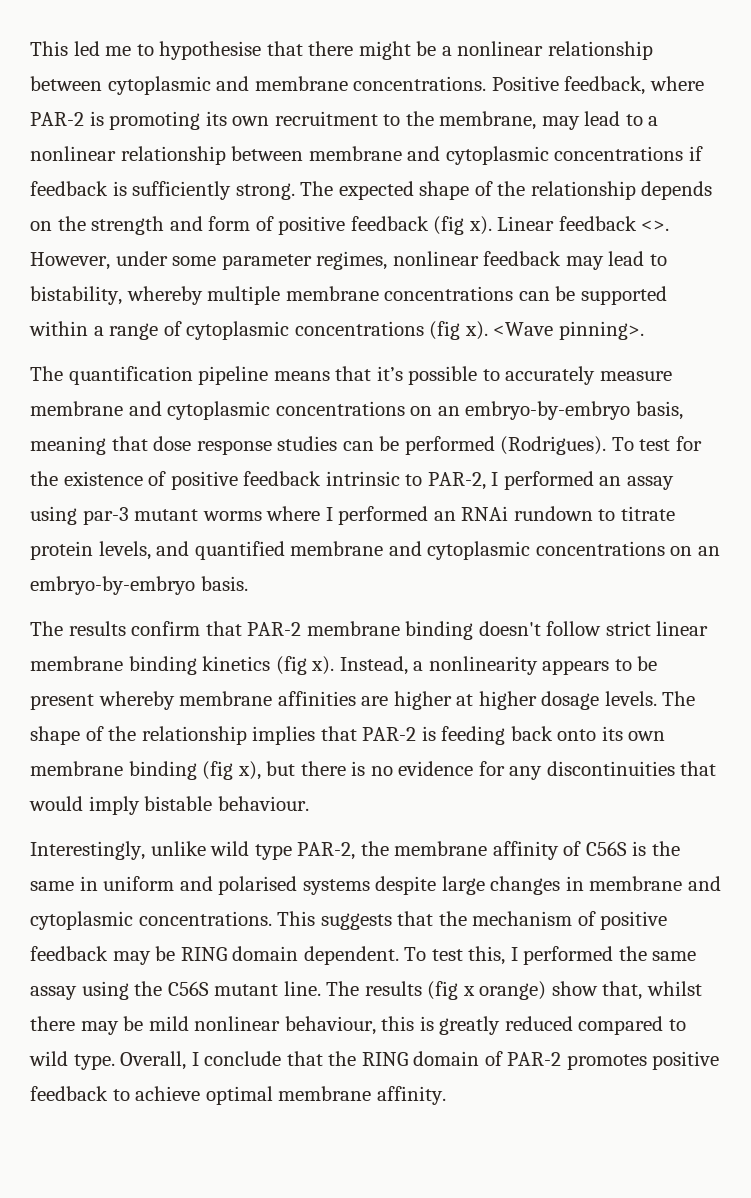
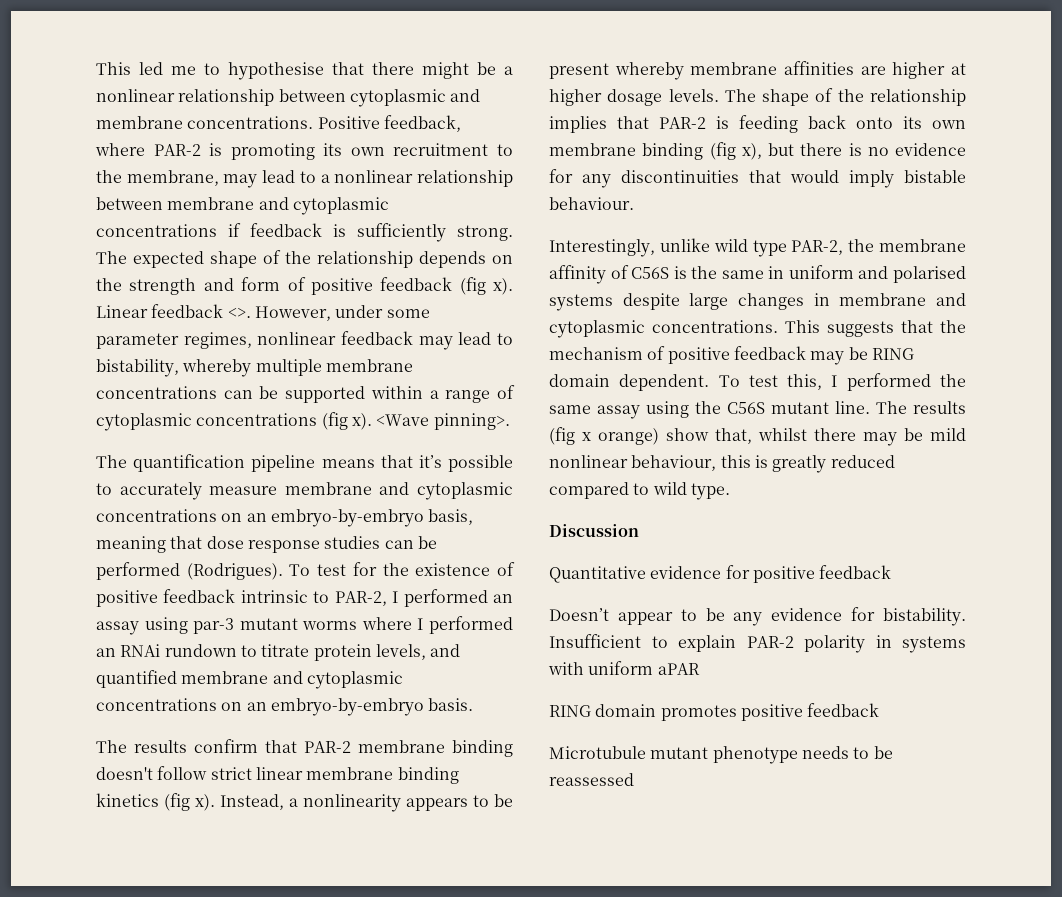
- The results (fig x orange) show that, whilst there may be mild nonlinear behaviour, this is greatly reduced compared to wild type. Overall, I conclude that the RING domain of PAR-2 promotes positive feedback to achieve optimal membrane affinity.
+ The results (fig x orange) show that, whilst there may be mild nonlinear behaviour, this is greatly reduced compared to wild type.
+ Discussion
+ Quantitative evidence for positive feedback
+ Doesn’t appear to be any evidence for bistability. Insufficient to explain PAR-2 polarity in systems with uniform aPAR
+ RING domain promotes positive feedback
+ Microtubule mutant phenotype needs to be reassessed

